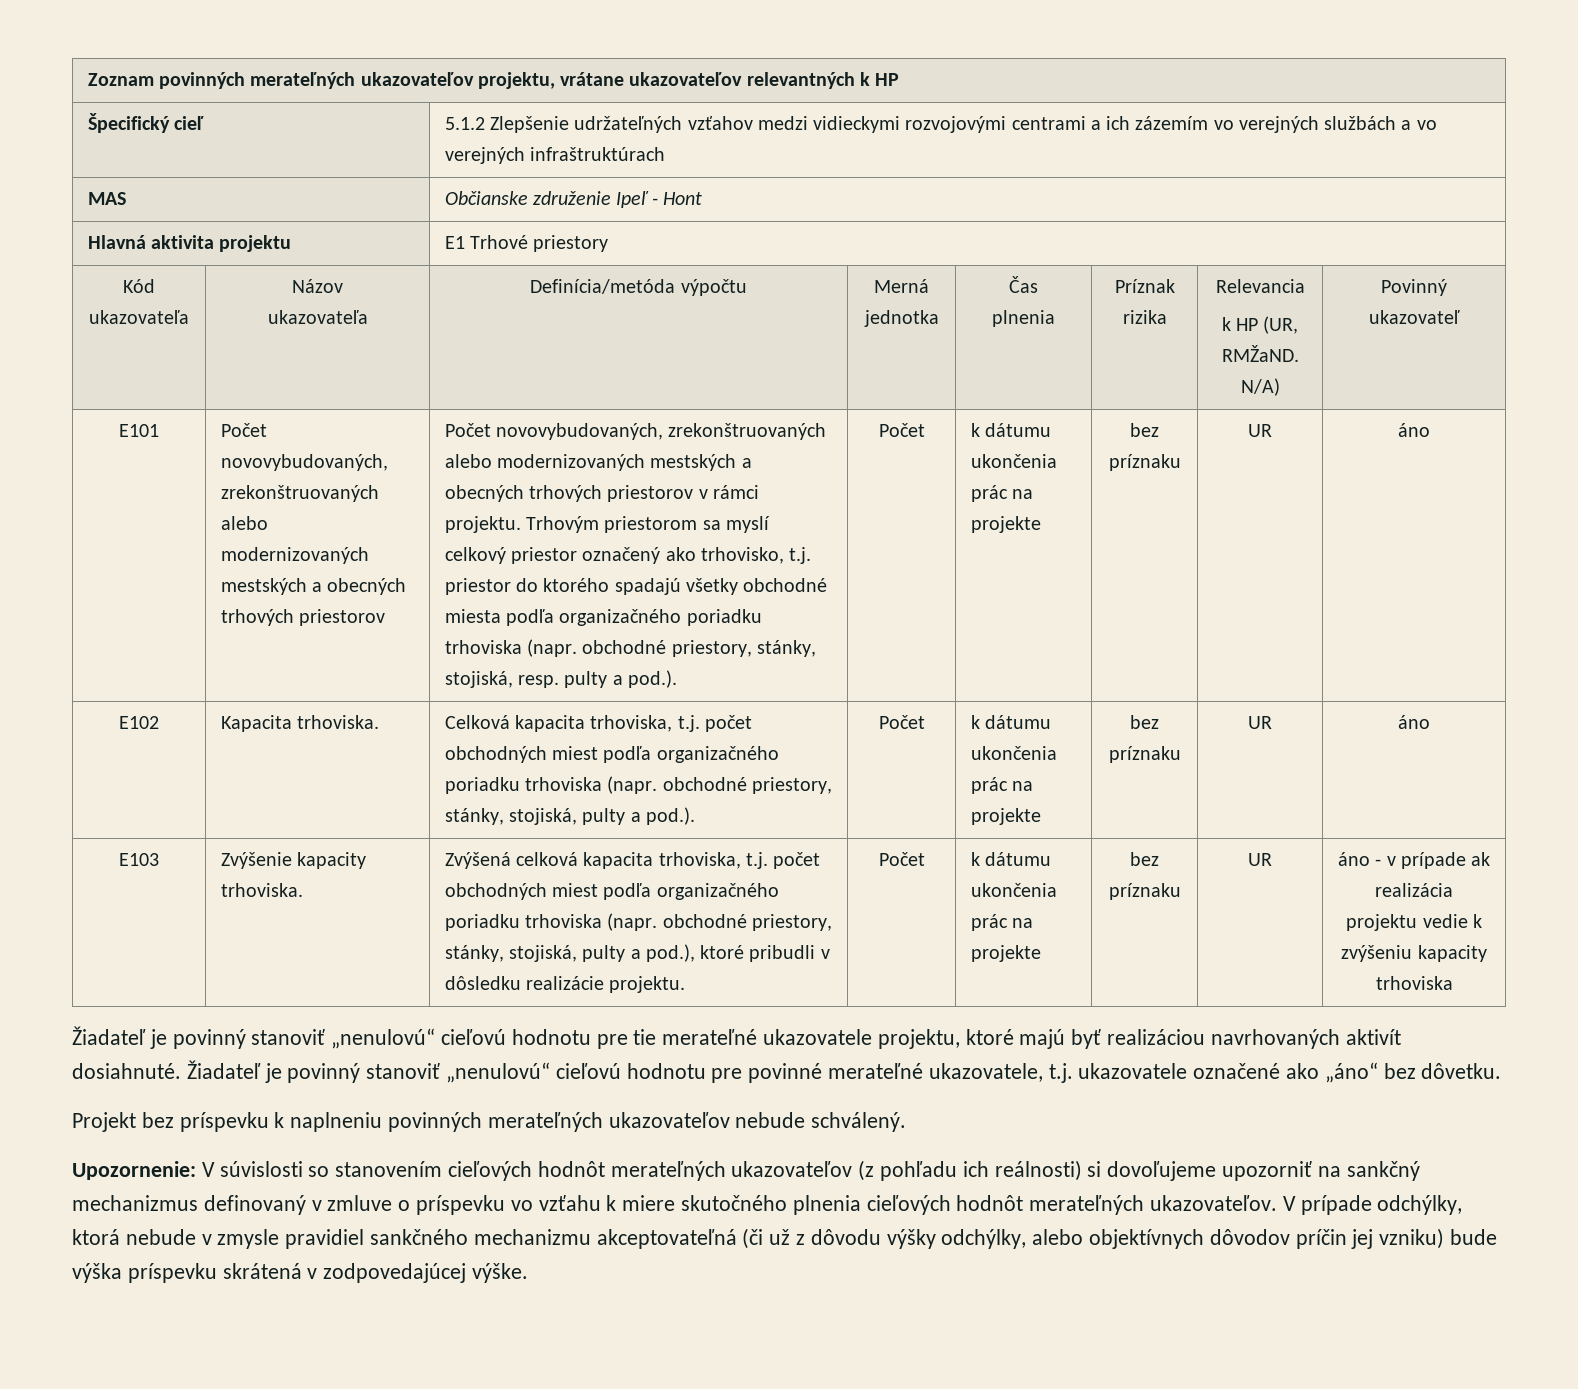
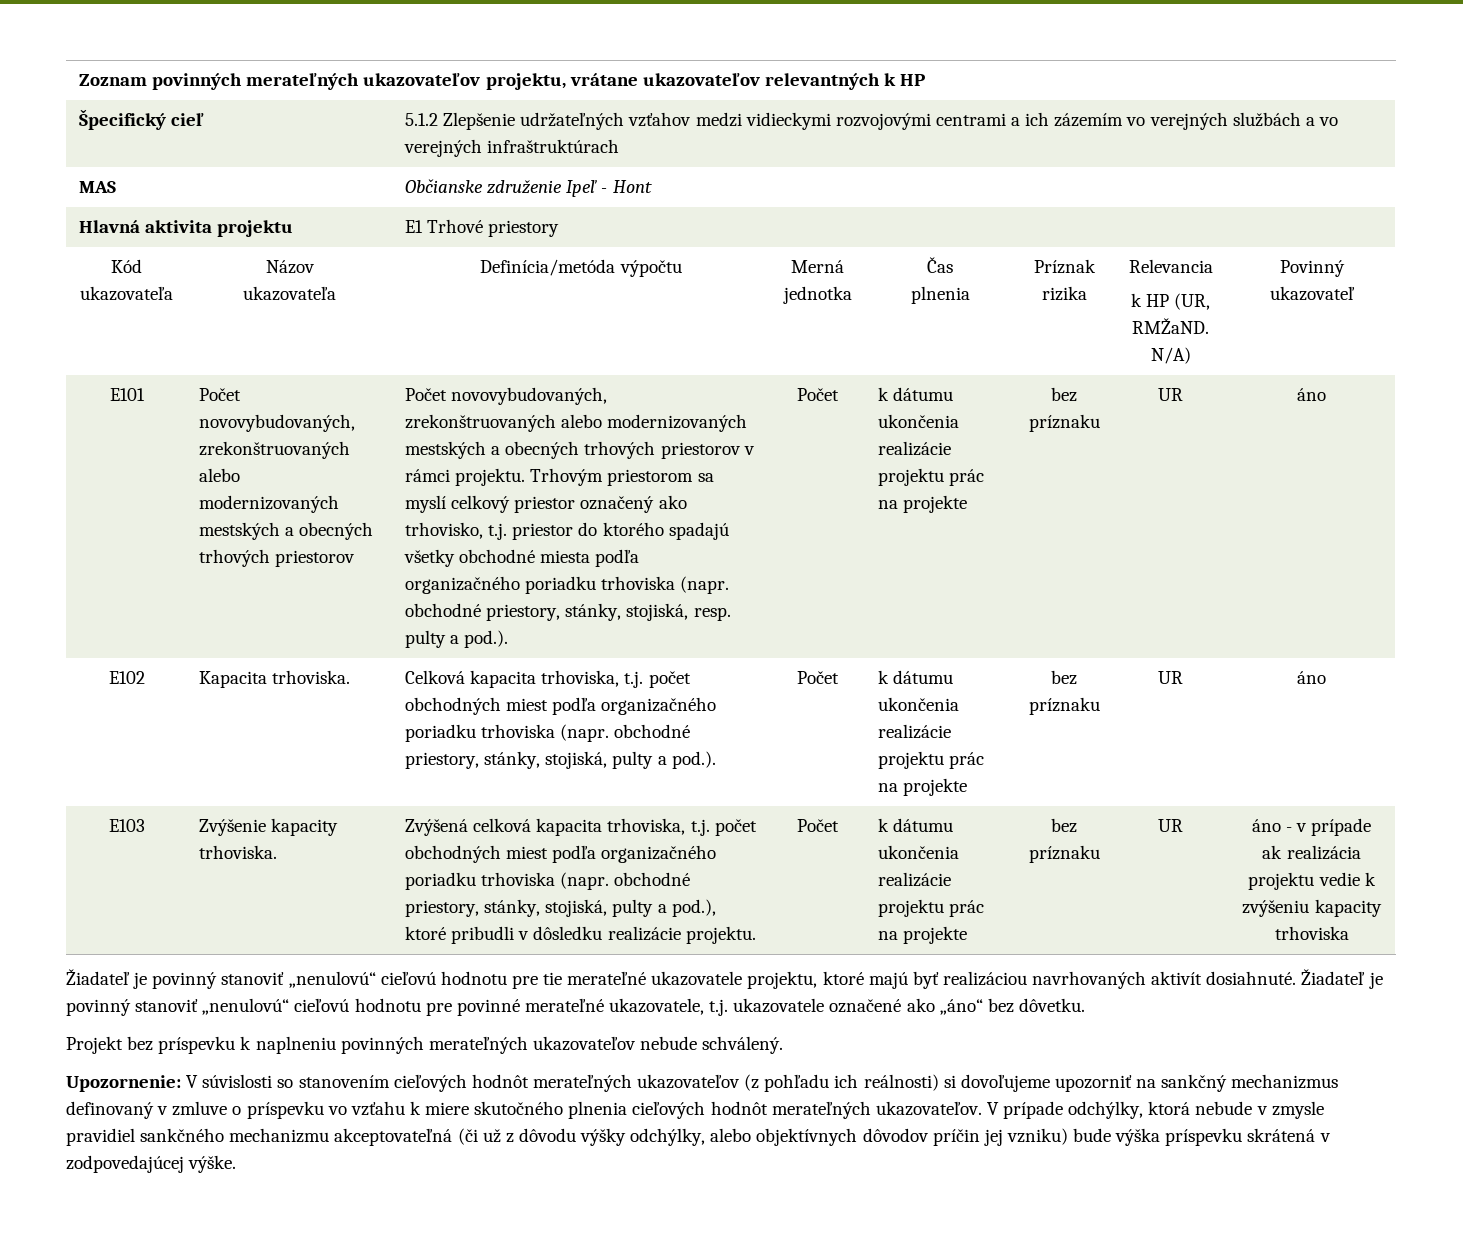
- Trhovým priestorom sa myslí celkový priestor označený ako trhovisko, t.j. priestor do ktorého spadajú všetky obchodné miesta podľa organizačného poriadku trhoviska (napr. obchodné priestory, stánky, stojiská, resp. pulty a pod.). | Počet | k dátumu ukončenia prác na projekte
+ Trhovým priestorom sa myslí celkový priestor označený ako trhovisko, t.j. priestor do ktorého spadajú všetky obchodné miesta podľa organizačného poriadku trhoviska (napr. obchodné priestory, stánky, stojiská, resp. pulty a pod.). | Počet | k dátumu ukončenia realizácie projektu prác na projekte
- E102 | Kapacita trhoviska. | Celková kapacita trhoviska, t.j. počet obchodných miest podľa organizačného poriadku trhoviska (napr. obchodné priestory, stánky, stojiská, pulty a pod.). | Počet | k dátumu ukončenia prác na projekte | bez príznaku | UR | áno
+ E102 | Kapacita trhoviska. | Celková kapacita trhoviska, t.j. počet obchodných miest podľa organizačného poriadku trhoviska (napr. obchodné priestory, stánky, stojiská, pulty a pod.). | Počet | k dátumu ukončenia realizácie projektu prác na projekte | bez príznaku | UR | áno
- Zvýšená celková kapacita trhoviska, t.j. počet obchodných miest podľa organizačného poriadku trhoviska (napr. obchodné priestory, stánky, stojiská, pulty a pod.), ktoré pribudli v dôsledku realizácie projektu. | Počet | k dátumu ukončenia prác na projekte
+ Zvýšená celková kapacita trhoviska, t.j. počet obchodných miest podľa organizačného poriadku trhoviska (napr. obchodné priestory, stánky, stojiská, pulty a pod.), ktoré pribudli v dôsledku realizácie projektu. | Počet | k dátumu ukončenia realizácie projektu prác na projekte

